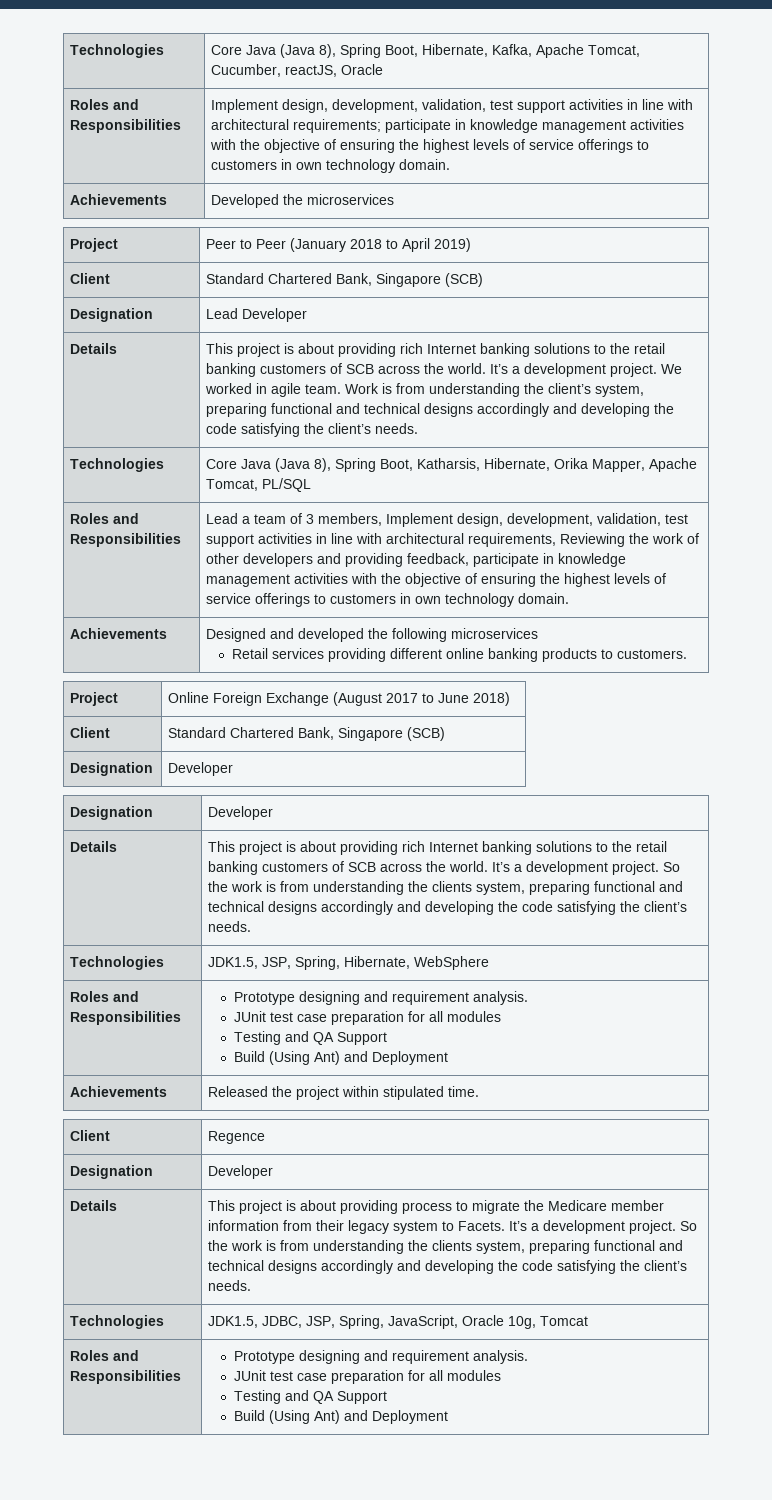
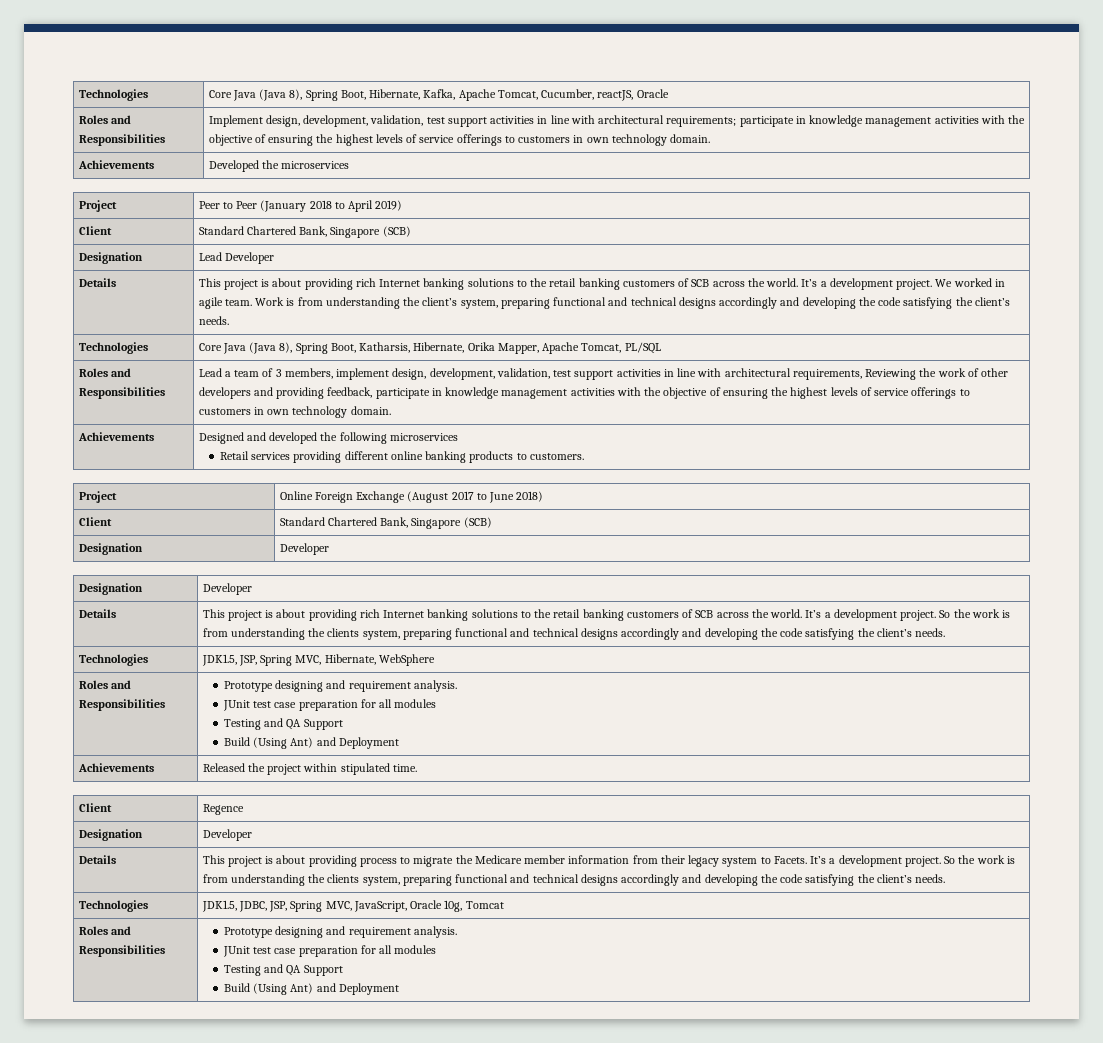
- Lead a team of 3 members, Implement design, development, validation, test support activities in line with architectural requirements, Reviewing the work of other developers and providing feedback, participate in knowledge management activities with the objective of ensuring the highest levels of service offerings to customers in own technology domain.
+ Lead a team of 3 members, implement design, development, validation, test support activities in line with architectural requirements, Reviewing the work of other developers and providing feedback, participate in knowledge management activities with the objective of ensuring the highest levels of service offerings to customers in own technology domain.
- Technologies | JDK1.5, JSP, Spring, Hibernate, WebSphere
+ Technologies | JDK1.5, JSP, Spring MVC, Hibernate, WebSphere
- Technologies | JDK1.5, JDBC, JSP, Spring, JavaScript, Oracle 10g, Tomcat
+ Technologies | JDK1.5, JDBC, JSP, Spring MVC, JavaScript, Oracle 10g, Tomcat

